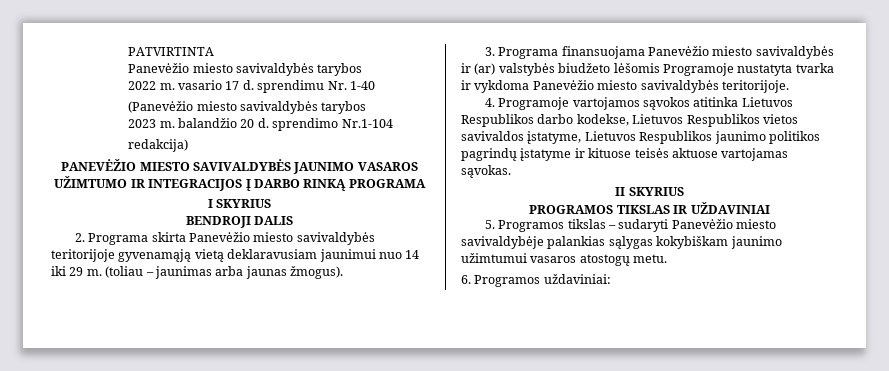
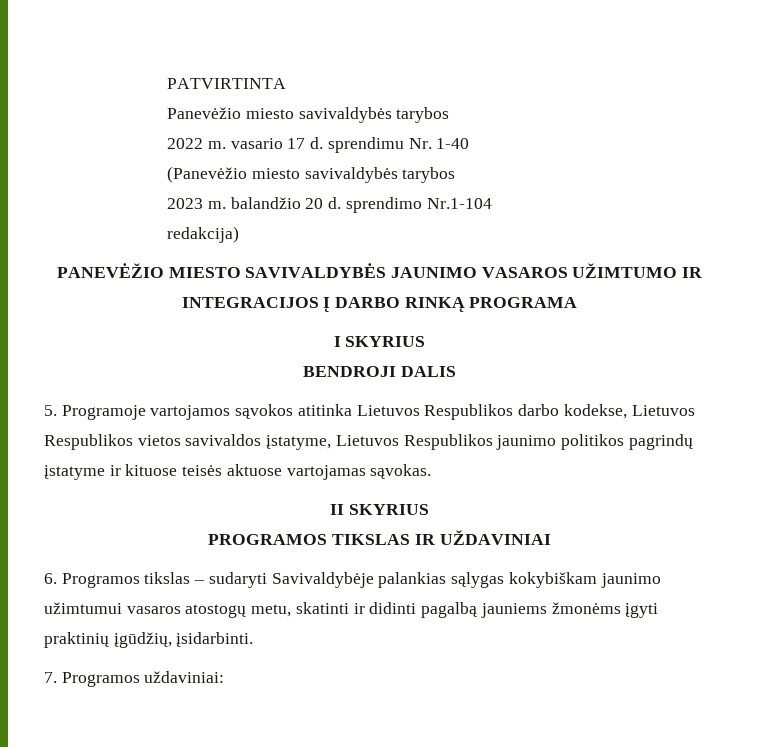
- 2. Programa skirta Panevėžio miesto savivaldybės teritorijoje gyvenamąją vietą deklaravusiam jaunimui nuo 14 iki 29 m. (toliau – jaunimas arba jaunas žmogus).
- 3. Programa finansuojama Panevėžio miesto savivaldybės ir (ar) valstybės biudžeto lėšomis Programoje nustatyta tvarka ir vykdoma Panevėžio miesto savivaldybės teritorijoje.
- 4. Programoje vartojamos sąvokos atitinka Lietuvos Respublikos darbo kodekse, Lietuvos Respublikos vietos savivaldos įstatyme, Lietuvos Respublikos jaunimo politikos pagrindų įstatyme ir kituose teisės aktuose vartojamas sąvokas.
+ 5. Programoje vartojamos sąvokos atitinka Lietuvos Respublikos darbo kodekse, Lietuvos Respublikos vietos savivaldos įstatyme, Lietuvos Respublikos jaunimo politikos pagrindų įstatyme ir kituose teisės aktuose vartojamas sąvokas.
- 5. Programos tikslas – sudaryti Panevėžio miesto savivaldybėje palankias sąlygas kokybiškam jaunimo užimtumui vasaros atostogų metu.
- 6. Programos uždaviniai:
+ 6. Programos tikslas – sudaryti Savivaldybėje palankias sąlygas kokybiškam jaunimo užimtumui vasaros atostogų metu, skatinti ir didinti pagalbą jauniems žmonėms įgyti praktinių įgūdžių, įsidarbinti.
+ 7. Programos uždaviniai:

